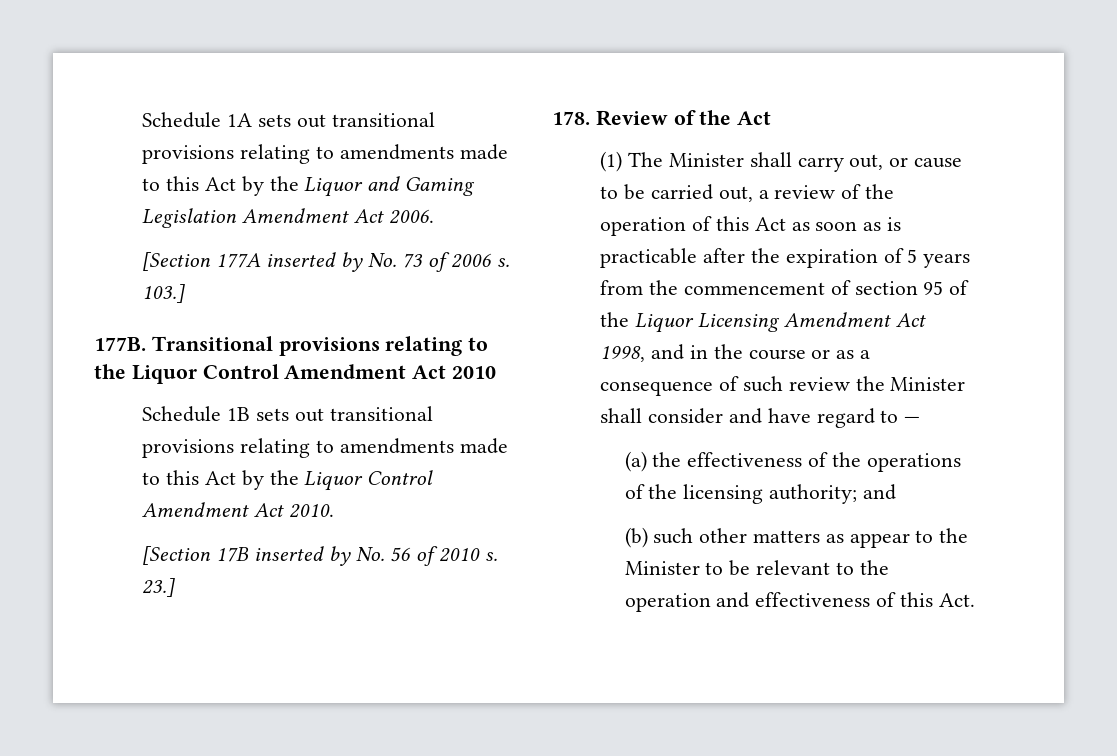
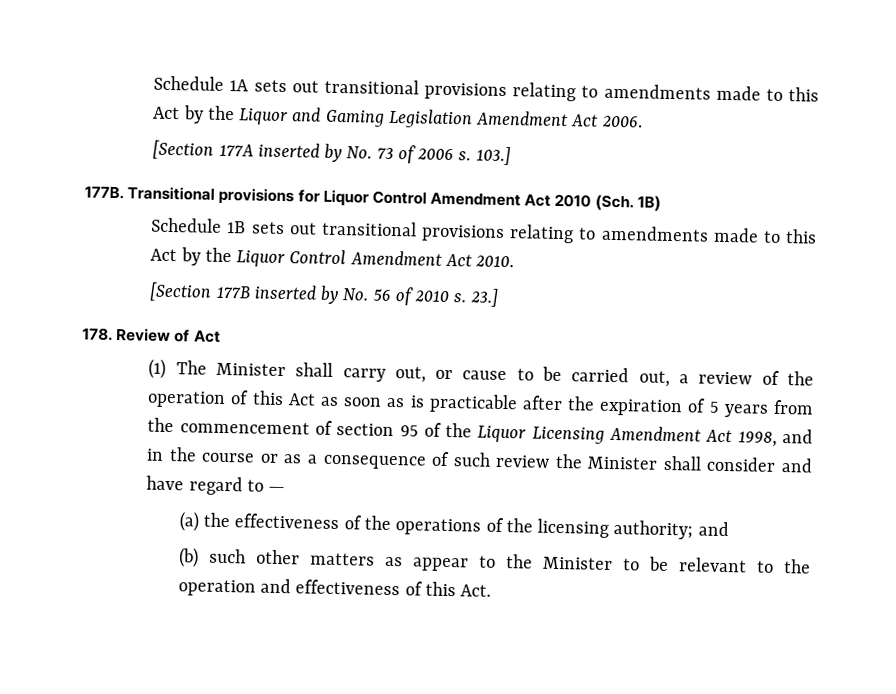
- Transitional provisions relating to the Liquor Control Amendment Act 2010
+ Transitional provisions for Liquor Control Amendment Act 2010 (Sch. 1B)
- [Section 17B inserted by No. 56 of 2010 s.
+ [Section 177B inserted by No. 56 of 2010 s.
- 178. Review of the Act
+ 178. Review of Act

